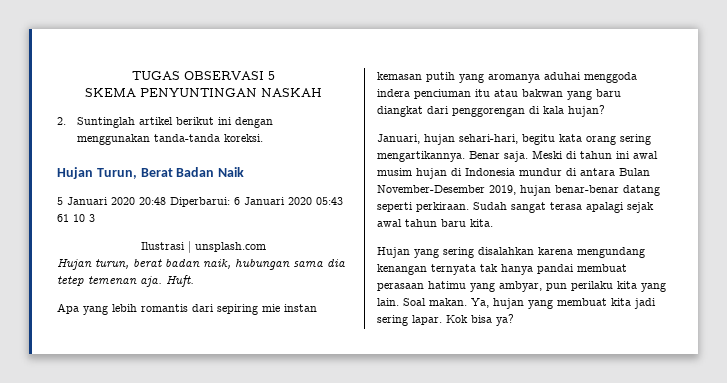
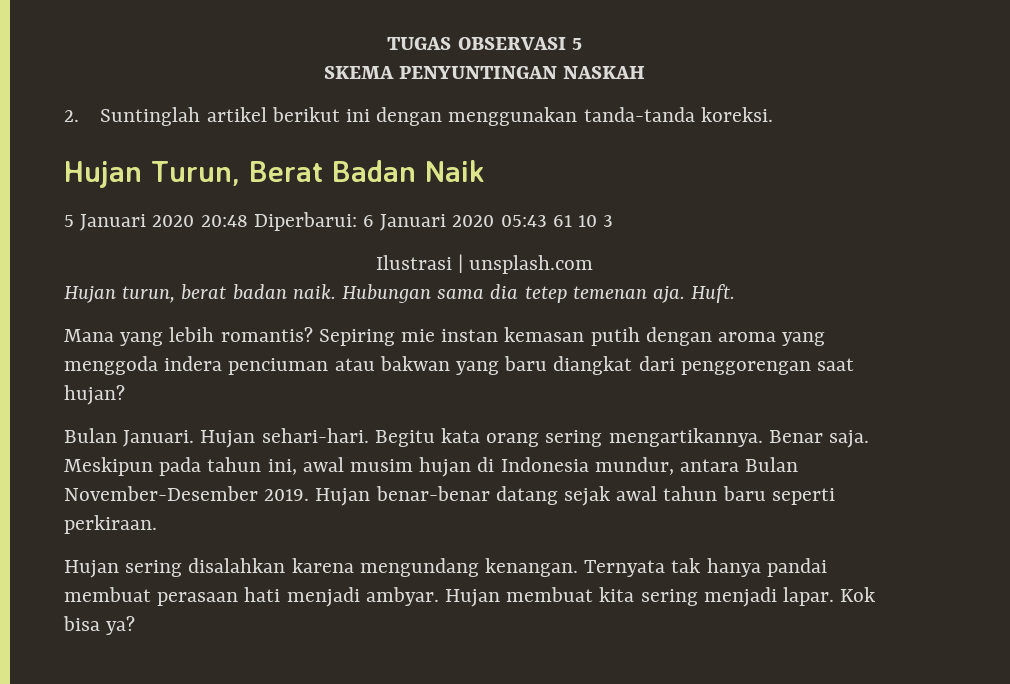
- Hujan turun, berat badan naik, hubungan sama dia tetep temenan aja.
+ Hujan turun, berat badan naik. Hubungan sama dia tetep temenan aja.
- Apa yang lebih romantis dari sepiring mie instan kemasan putih yang aromanya aduhai menggoda indera penciuman itu atau bakwan yang baru diangkat dari penggorengan di kala hujan?
+ Mana yang lebih romantis? Sepiring mie instan kemasan putih dengan aroma yang menggoda indera penciuman atau bakwan yang baru diangkat dari penggorengan saat hujan?
- Januari, hujan sehari-hari, begitu kata orang sering mengartikannya.
+ Bulan Januari. Hujan sehari-hari. Begitu kata orang sering mengartikannya.
- Meski di tahun ini awal musim hujan di Indonesia mundur di antara Bulan November-Desember 2019, hujan benar-benar datang seperti perkiraan. Sudah sangat terasa apalagi sejak awal tahun baru kita.
- Hujan yang sering disalahkan karena mengundang kenangan ternyata tak hanya pandai membuat perasaan hatimu yang ambyar, pun perilaku kita yang lain. Soal makan. Ya, hujan yang membuat kita jadi sering lapar.
+ Meskipun pada tahun ini, awal musim hujan di Indonesia mundur, antara Bulan November-Desember 2019. Hujan benar-benar datang sejak awal tahun baru seperti perkiraan.
+ Hujan sering disalahkan karena mengundang kenangan. Ternyata tak hanya pandai membuat perasaan hati menjadi ambyar. Hujan membuat kita sering menjadi lapar.

